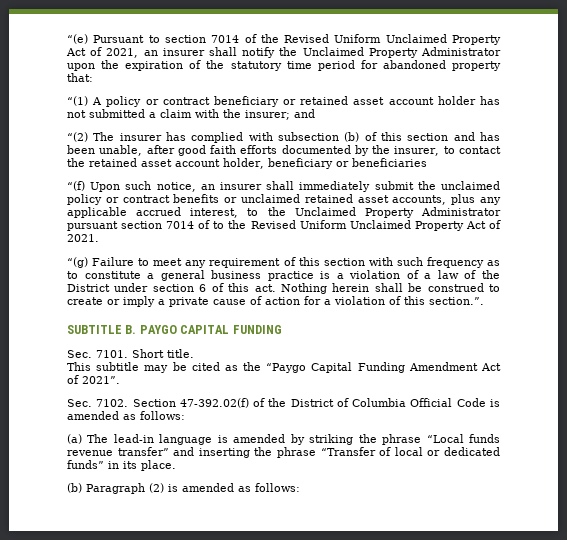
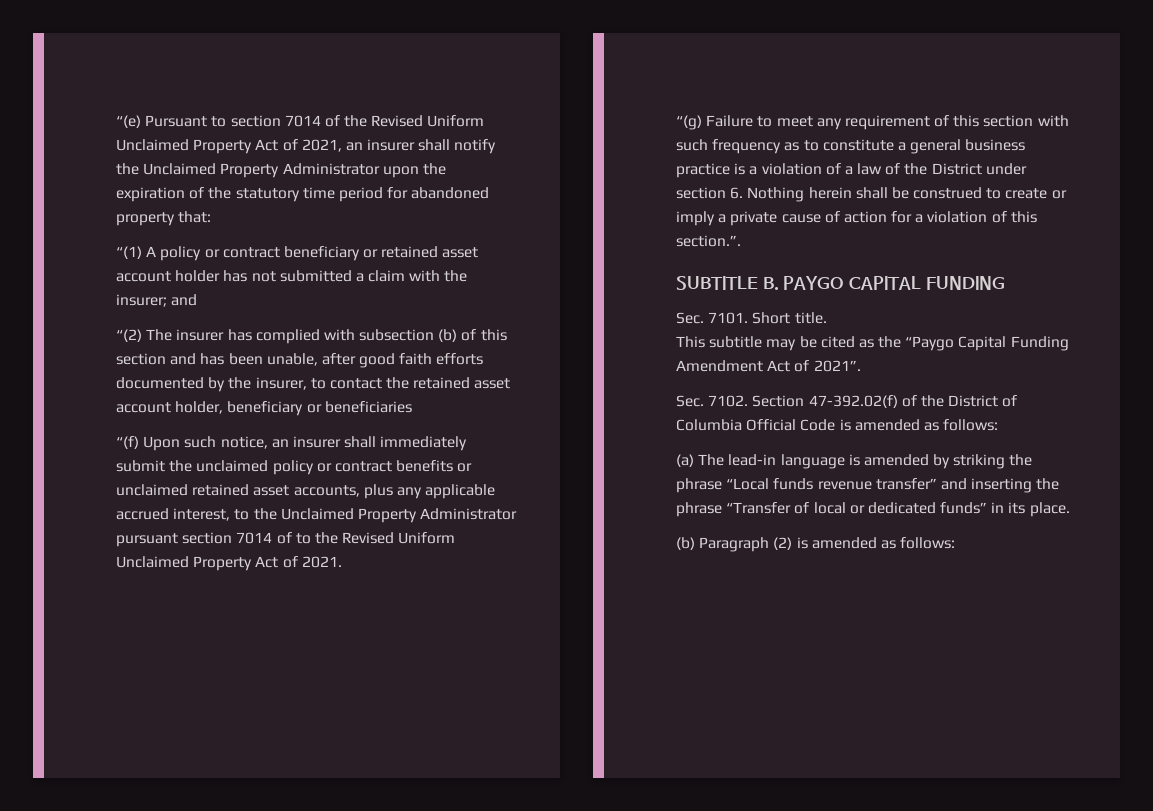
- “(g) Failure to meet any requirement of this section with such frequency as to constitute a general business practice is a violation of a law of the District under section 6 of this act. Nothing herein shall be construed to create or imply a private cause of action for a violation of this section.”.
+ “(g) Failure to meet any requirement of this section with such frequency as to constitute a general business practice is a violation of a law of the District under section 6. Nothing herein shall be construed to create or imply a private cause of action for a violation of this section.”.

